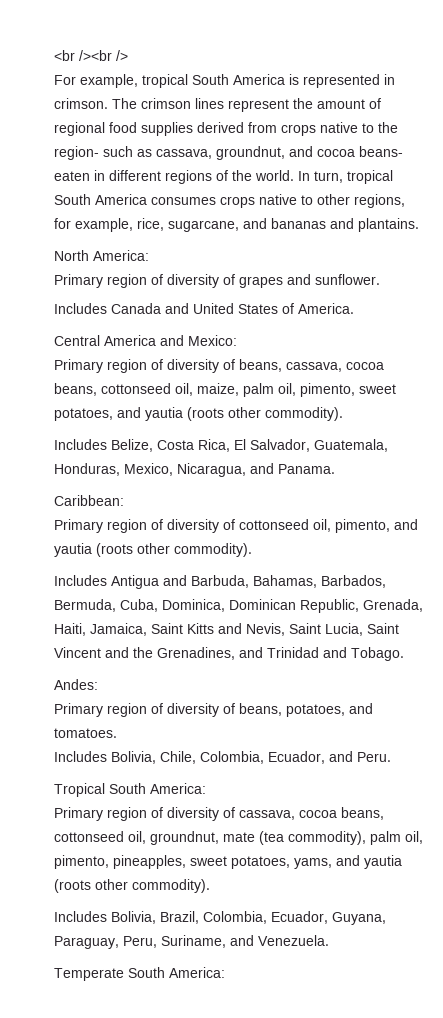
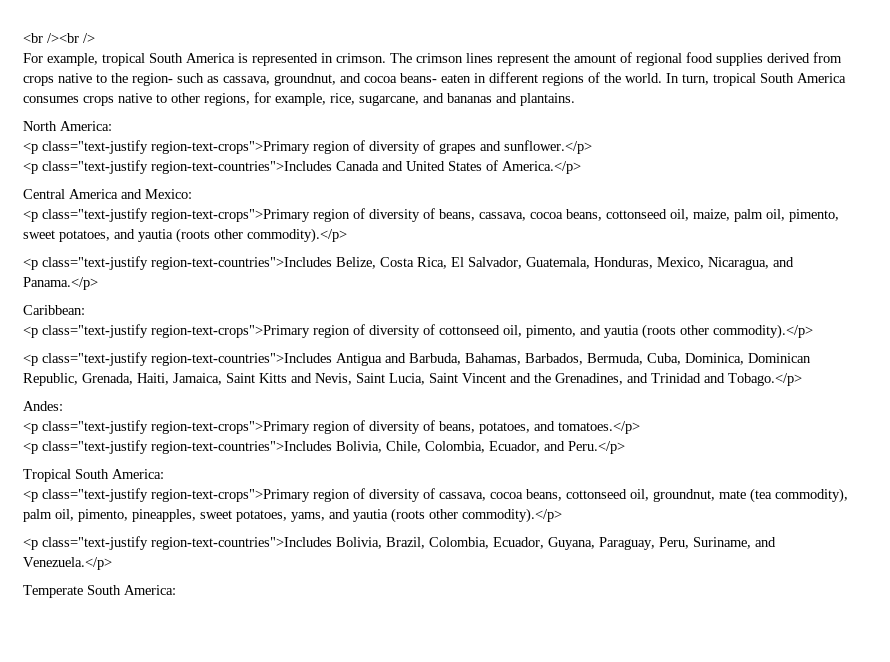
- Primary region of diversity of grapes and sunflower.
- Includes Canada and United States of America.
+ <p class="text-justify region-text-crops">Primary region of diversity of grapes and sunflower.</p>
+ <p class="text-justify region-text-countries">Includes Canada and United States of America.</p>
- Primary region of diversity of beans, cassava, cocoa beans, cottonseed oil, maize, palm oil, pimento, sweet potatoes, and yautia (roots other commodity).
- Includes Belize, Costa Rica, El Salvador, Guatemala, Honduras, Mexico, Nicaragua, and Panama.
+ <p class="text-justify region-text-crops">Primary region of diversity of beans, cassava, cocoa beans, cottonseed oil, maize, palm oil, pimento, sweet potatoes, and yautia (roots other commodity).</p>
+ <p class="text-justify region-text-countries">Includes Belize, Costa Rica, El Salvador, Guatemala, Honduras, Mexico, Nicaragua, and Panama.</p>
- Primary region of diversity of cottonseed oil, pimento, and yautia (roots other commodity).
- Includes Antigua and Barbuda, Bahamas, Barbados, Bermuda, Cuba, Dominica, Dominican Republic, Grenada, Haiti, Jamaica, Saint Kitts and Nevis, Saint Lucia, Saint Vincent and the Grenadines, and Trinidad and Tobago.
+ <p class="text-justify region-text-crops">Primary region of diversity of cottonseed oil, pimento, and yautia (roots other commodity).</p>
+ <p class="text-justify region-text-countries">Includes Antigua and Barbuda, Bahamas, Barbados, Bermuda, Cuba, Dominica, Dominican Republic, Grenada, Haiti, Jamaica, Saint Kitts and Nevis, Saint Lucia, Saint Vincent and the Grenadines, and Trinidad and Tobago.</p>
- Primary region of diversity of beans, potatoes, and tomatoes.
- Includes Bolivia, Chile, Colombia, Ecuador, and Peru.
+ <p class="text-justify region-text-crops">Primary region of diversity of beans, potatoes, and tomatoes.</p>
+ <p class="text-justify region-text-countries">Includes Bolivia, Chile, Colombia, Ecuador, and Peru.</p>
- Primary region of diversity of cassava, cocoa beans, cottonseed oil, groundnut, mate (tea commodity), palm oil, pimento, pineapples, sweet potatoes, yams, and yautia (roots other commodity).
- Includes Bolivia, Brazil, Colombia, Ecuador, Guyana, Paraguay, Peru, Suriname, and Venezuela.
+ <p class="text-justify region-text-crops">Primary region of diversity of cassava, cocoa beans, cottonseed oil, groundnut, mate (tea commodity), palm oil, pimento, pineapples, sweet potatoes, yams, and yautia (roots other commodity).</p>
+ <p class="text-justify region-text-countries">Includes Bolivia, Brazil, Colombia, Ecuador, Guyana, Paraguay, Peru, Suriname, and Venezuela.</p>

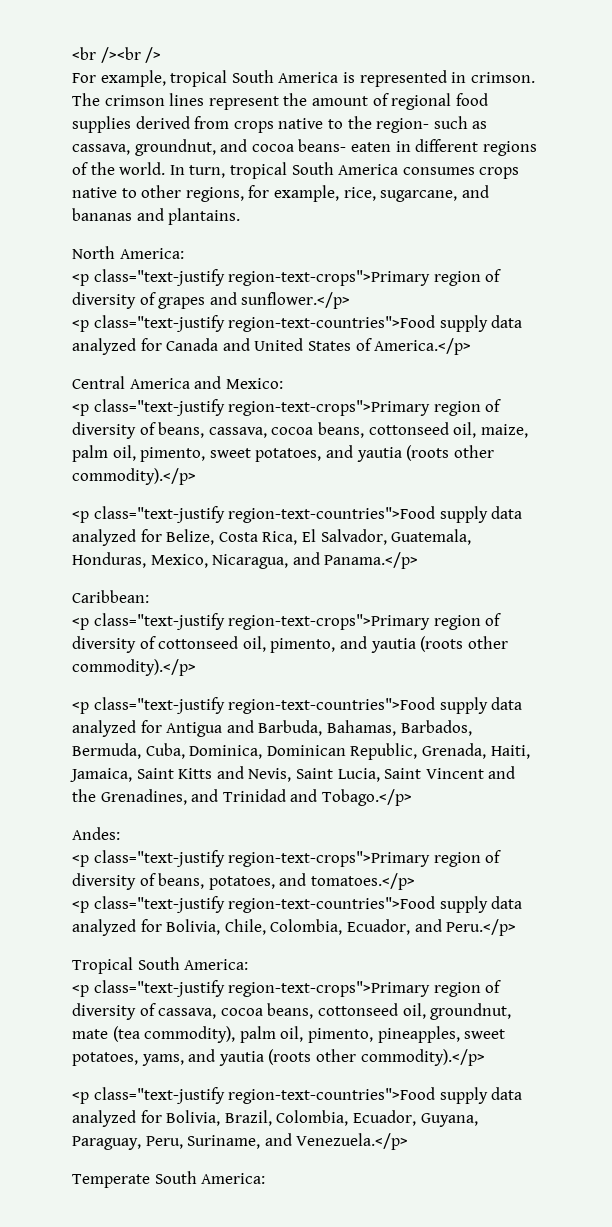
- <p class="text-justify region-text-countries">Includes Canada and United States of America.</p>
+ <p class="text-justify region-text-countries">Food supply data analyzed for Canada and United States of America.</p>
- <p class="text-justify region-text-countries">Includes Belize, Costa Rica, El Salvador, Guatemala, Honduras, Mexico, Nicaragua, and Panama.</p>
+ <p class="text-justify region-text-countries">Food supply data analyzed for Belize, Costa Rica, El Salvador, Guatemala, Honduras, Mexico, Nicaragua, and Panama.</p>
- <p class="text-justify region-text-countries">Includes Antigua and Barbuda, Bahamas, Barbados, Bermuda, Cuba, Dominica, Dominican Republic, Grenada, Haiti, Jamaica, Saint Kitts and Nevis, Saint Lucia, Saint Vincent and the Grenadines, and Trinidad and Tobago.</p>
+ <p class="text-justify region-text-countries">Food supply data analyzed for Antigua and Barbuda, Bahamas, Barbados, Bermuda, Cuba, Dominica, Dominican Republic, Grenada, Haiti, Jamaica, Saint Kitts and Nevis, Saint Lucia, Saint Vincent and the Grenadines, and Trinidad and Tobago.</p>
- <p class="text-justify region-text-countries">Includes Bolivia, Chile, Colombia, Ecuador, and Peru.</p>
+ <p class="text-justify region-text-countries">Food supply data analyzed for Bolivia, Chile, Colombia, Ecuador, and Peru.</p>
- <p class="text-justify region-text-countries">Includes Bolivia, Brazil, Colombia, Ecuador, Guyana, Paraguay, Peru, Suriname, and Venezuela.</p>
+ <p class="text-justify region-text-countries">Food supply data analyzed for Bolivia, Brazil, Colombia, Ecuador, Guyana, Paraguay, Peru, Suriname, and Venezuela.</p>

